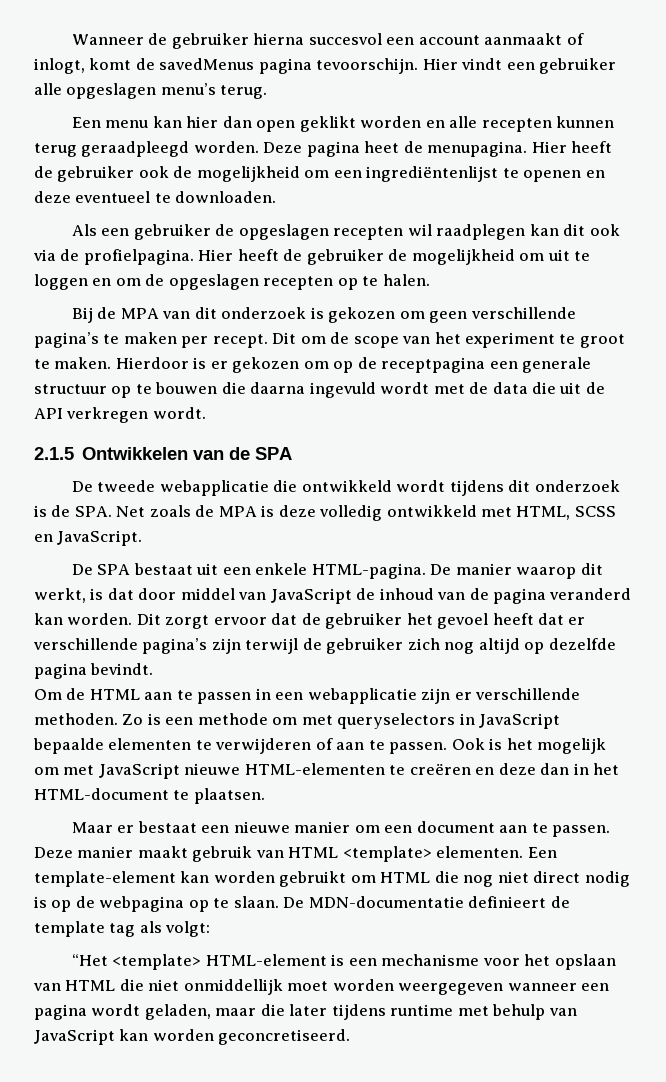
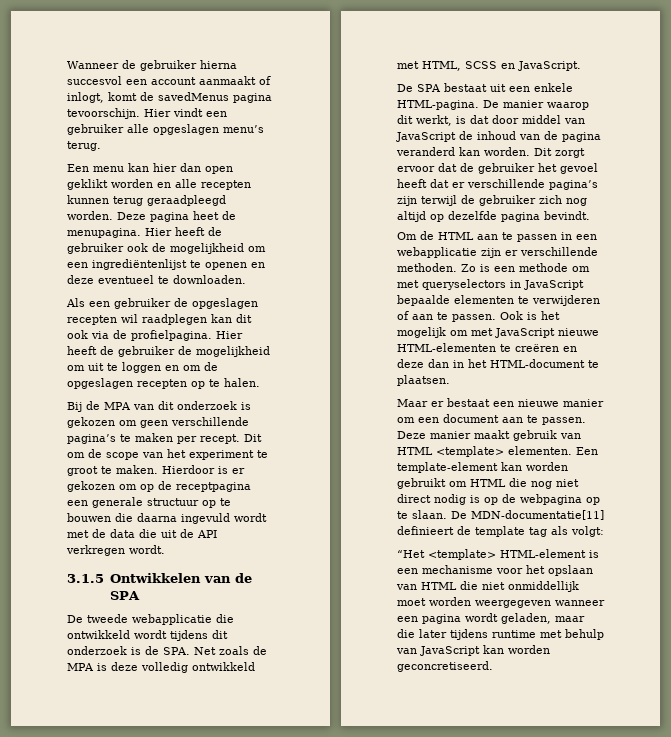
- 2.1.5 Ontwikkelen van de SPA
+ 3.1.5 Ontwikkelen van de SPA
- De MDN-documentatie definieert de template tag als volgt:
+ De MDN-documentatie[11] definieert de template tag als volgt:

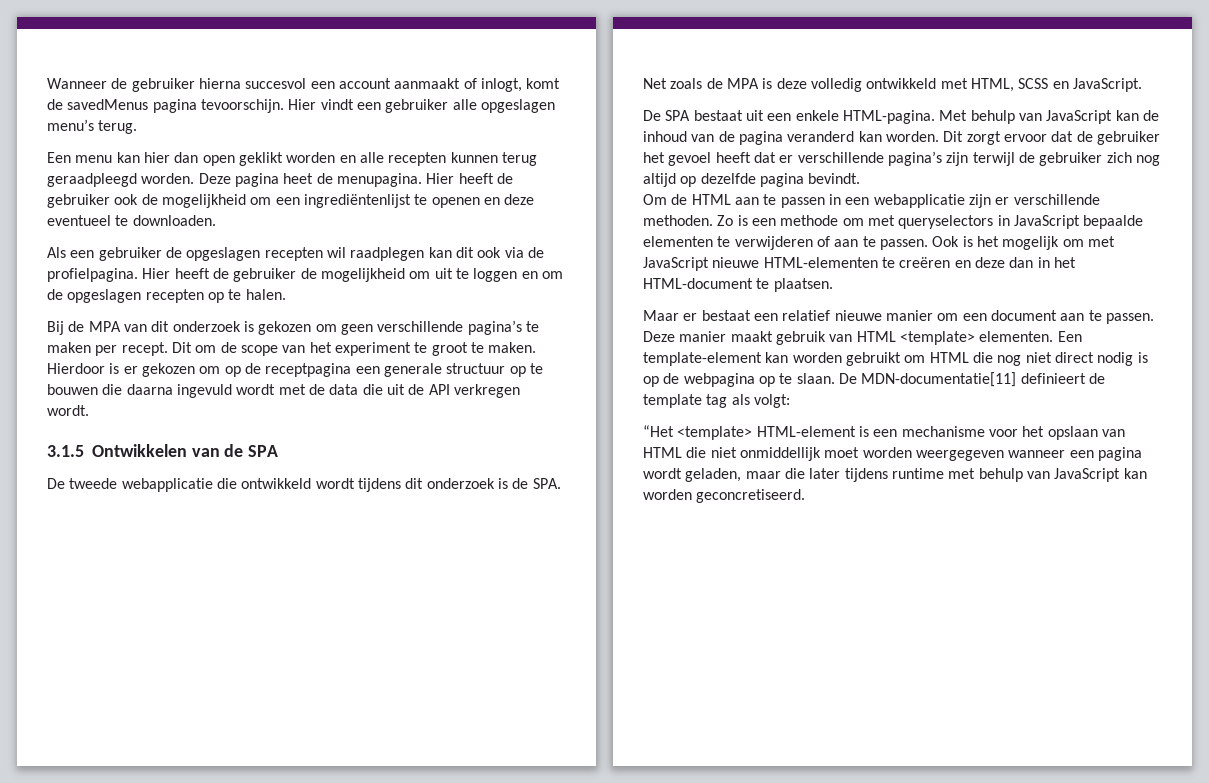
- De manier waarop dit werkt, is dat door middel van JavaScript de inhoud van de pagina veranderd kan worden.
+ Met behulp van JavaScript kan de inhoud van de pagina veranderd kan worden.
- Maar er bestaat een nieuwe manier om een document aan te passen.
+ Maar er bestaat een relatief nieuwe manier om een document aan te passen.

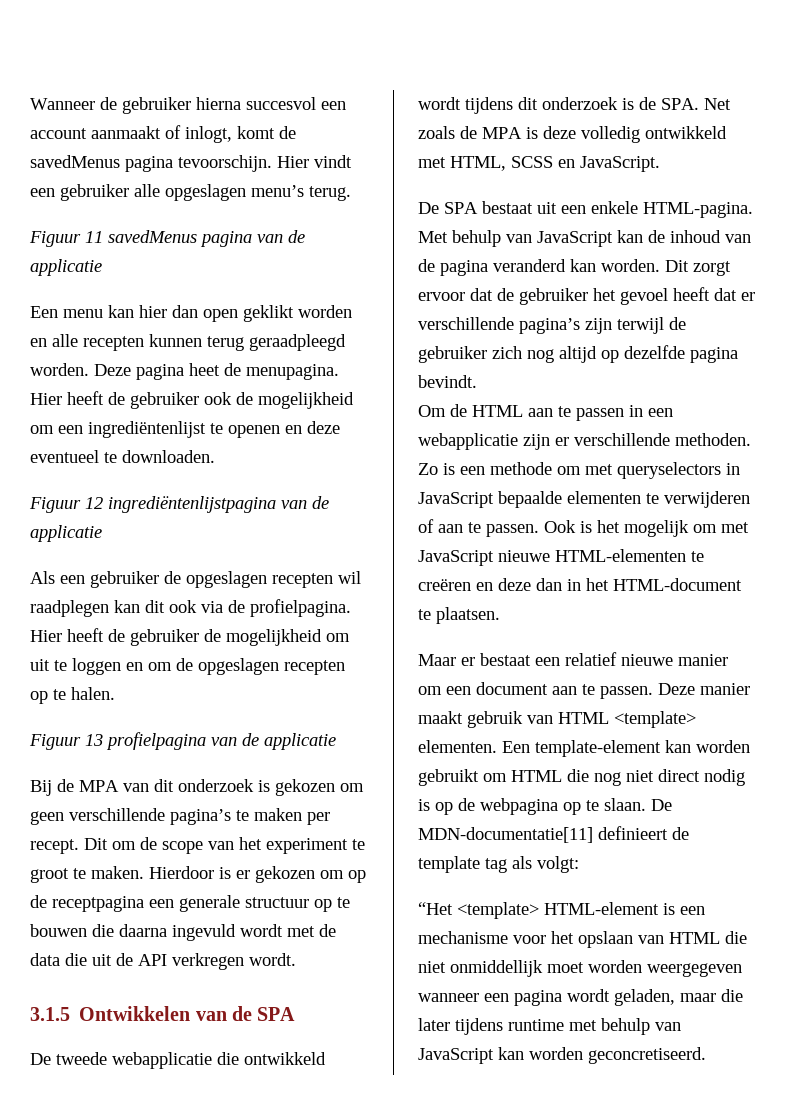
+ Figuur 11 savedMenus pagina van de applicatie
+ Figuur 12 ingrediëntenlijstpagina van de applicatie
+ Figuur 13 profielpagina van de applicatie

